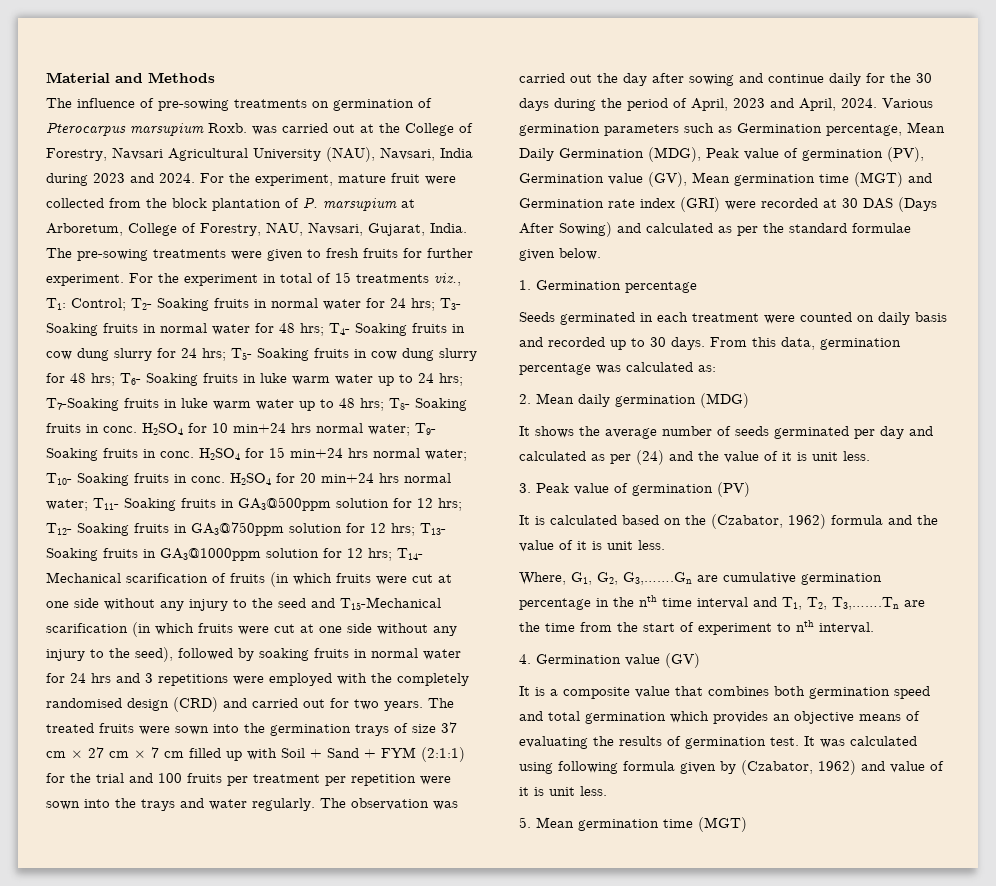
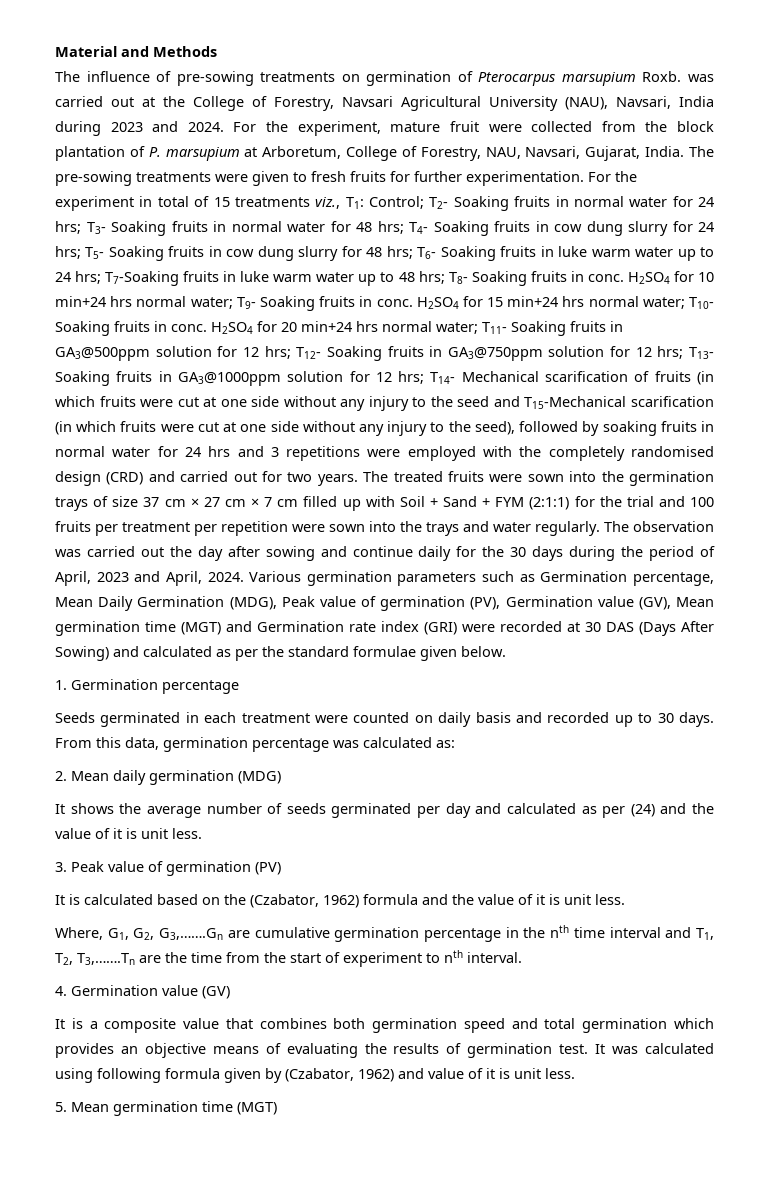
- The pre-sowing treatments were given to fresh fruits for further experiment.
+ The pre-sowing treatments were given to fresh fruits for further experimentation.

